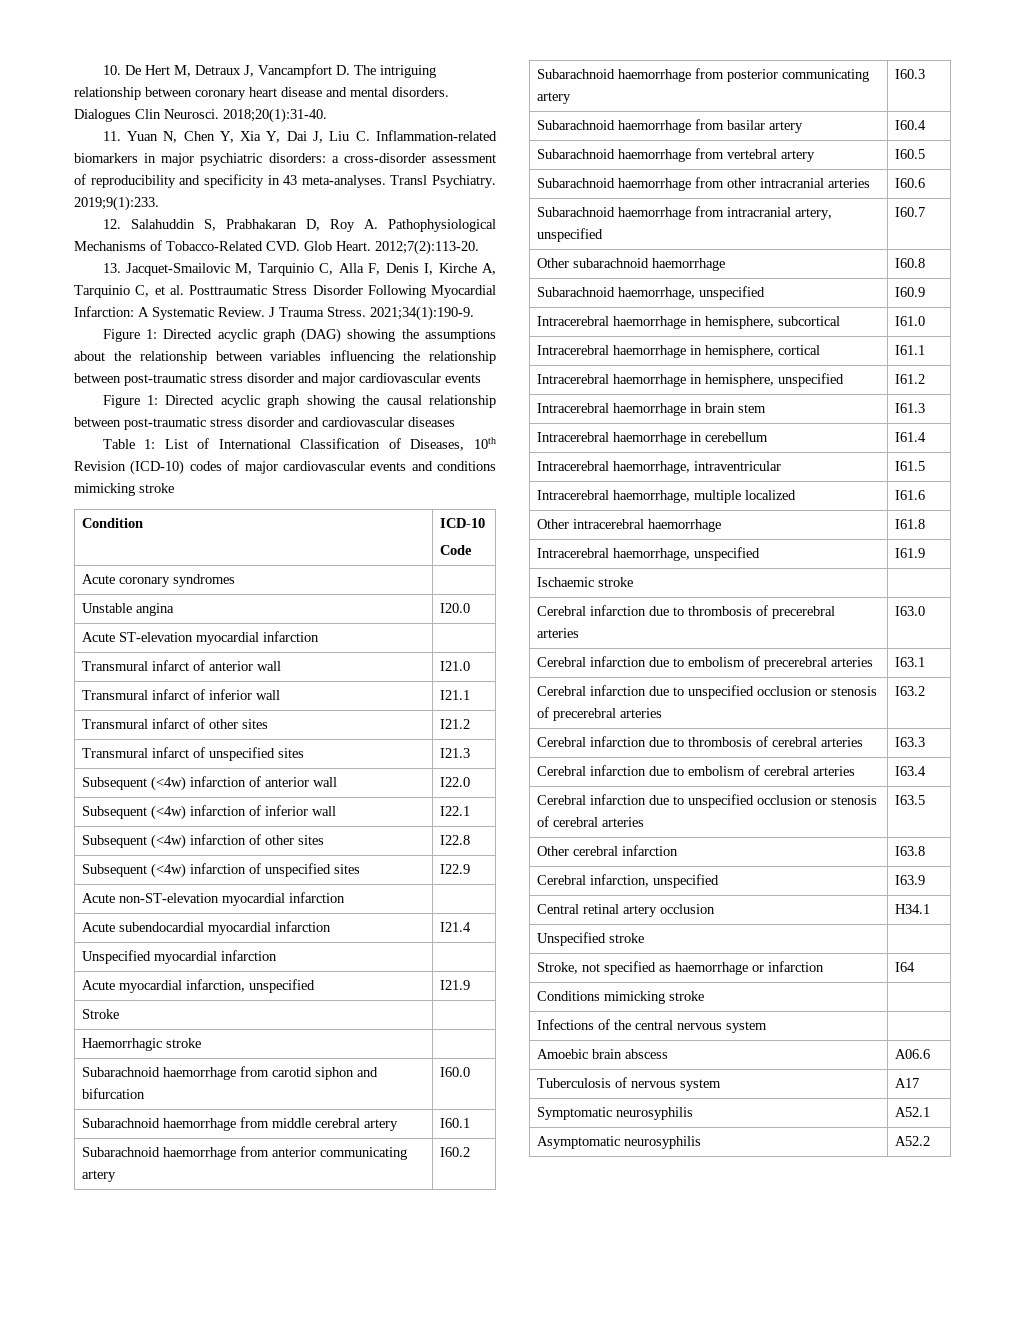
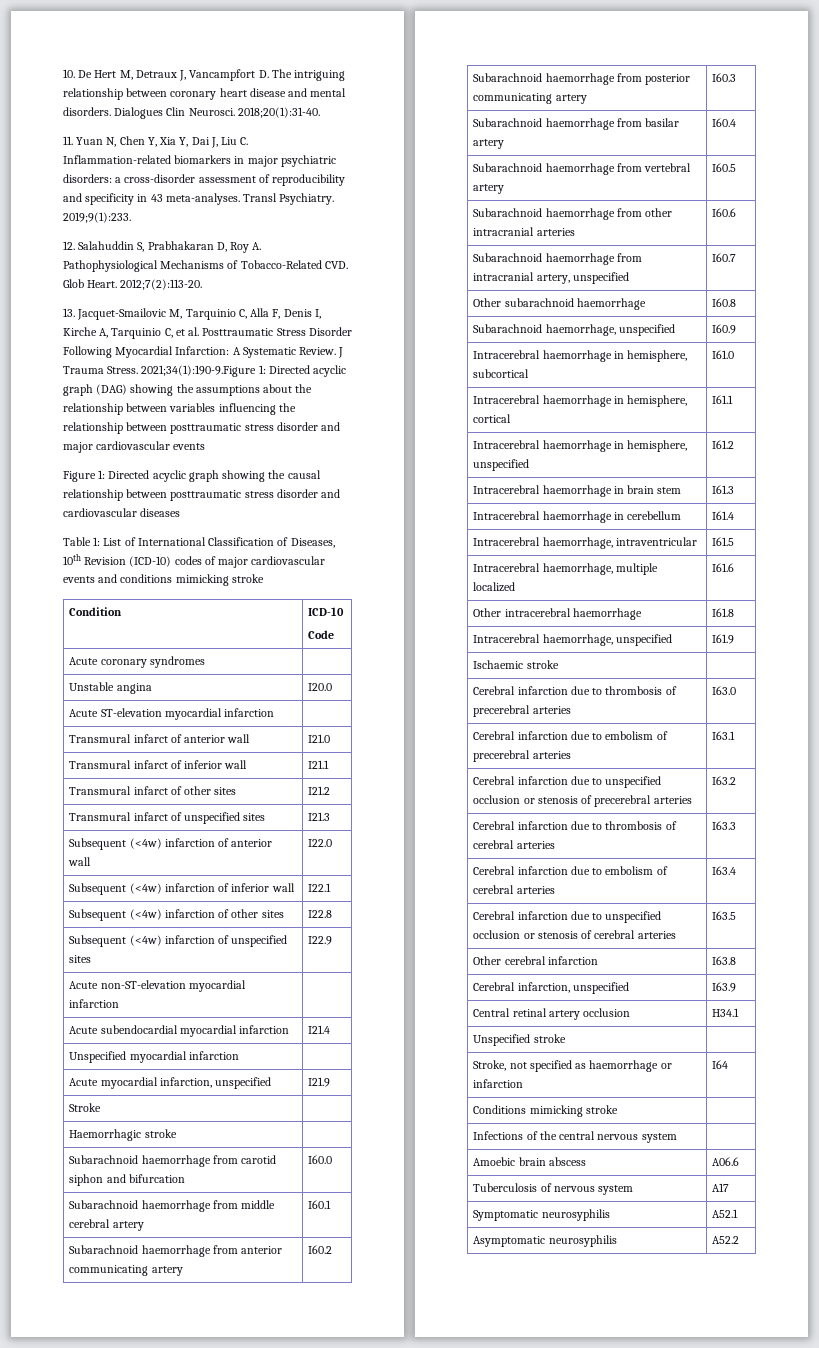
- 2021;34(1):190-9.
- Figure 1: Directed acyclic graph (DAG) showing the assumptions about the relationship between variables influencing the relationship between post-traumatic stress disorder and major cardiovascular events
+ 2021;34(1):190-9.Figure 1: Directed acyclic graph (DAG) showing the assumptions about the relationship between variables influencing the relationship between posttraumatic stress disorder and major cardiovascular events
- Figure 1: Directed acyclic graph showing the causal relationship between post-traumatic stress disorder and cardiovascular diseases
+ Figure 1: Directed acyclic graph showing the causal relationship between posttraumatic stress disorder and cardiovascular diseases

